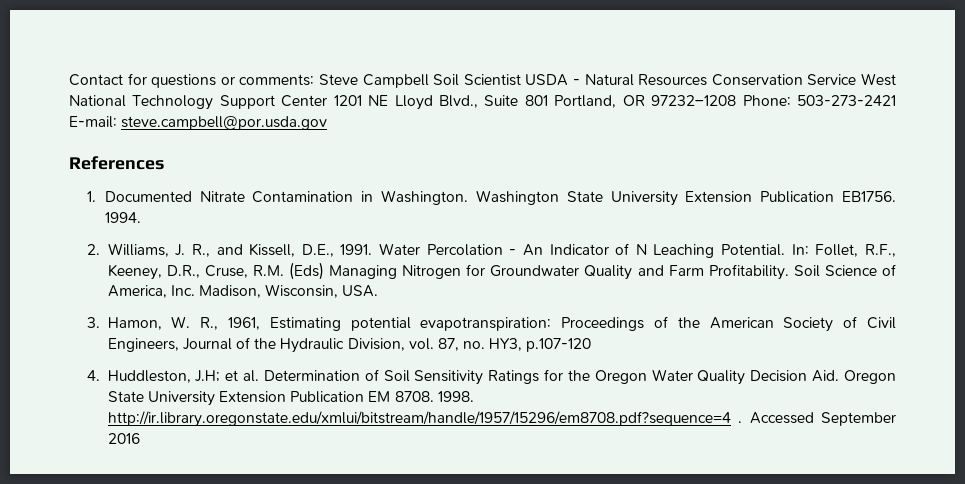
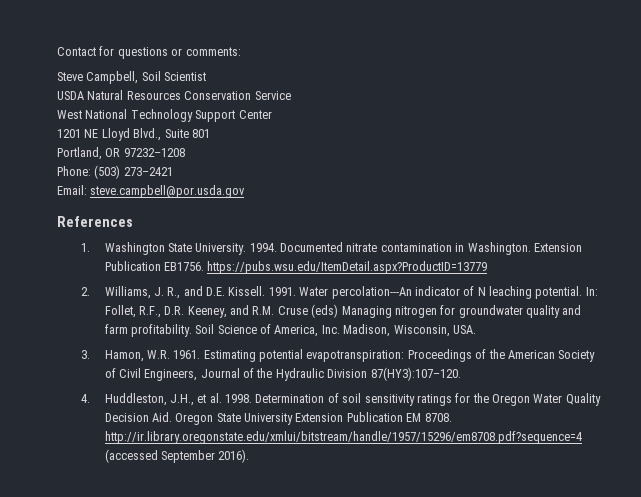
- Contact for questions or comments: Steve Campbell Soil Scientist USDA - Natural Resources Conservation Service West National Technology Support Center 1201 NE Lloyd Blvd., Suite 801 Portland, OR 97232–1208 Phone: 503-273-2421 E-mail: steve.campbell@por.usda.gov
+ Contact for questions or comments:
+ Steve Campbell, Soil Scientist
+ USDA Natural Resources Conservation Service
+ West National Technology Support Center
+ 1201 NE Lloyd Blvd., Suite 801
+ Portland, OR 97232–1208
+ Phone: (503) 273–2421
+ Email: steve.campbell@por.usda.gov
- 1. Documented Nitrate Contamination in Washington. Washington State University Extension Publication EB1756. 1994.
+ 1. Washington State University. 1994. Documented nitrate contamination in Washington. Extension Publication EB1756. https://pubs.wsu.edu/ItemDetail.aspx?ProductID=13779
- 2. Williams, J. R., and Kissell, D.E., 1991. Water Percolation - An Indicator of N Leaching Potential. In: Follet, R.F., Keeney, D.R., Cruse, R.M. (Eds) Managing Nitrogen for Groundwater Quality and Farm Profitability.
+ 2. Williams, J. R., and D.E. Kissell. 1991. Water percolation---An indicator of N leaching potential. In: Follet, R.F., D.R. Keeney, and R.M. Cruse (eds) Managing nitrogen for groundwater quality and farm profitability.
- 3. Hamon, W. R., 1961, Estimating potential evapotranspiration: Proceedings of the American Society of Civil Engineers, Journal of the Hydraulic Division, vol. 87, no. HY3, p.107-120
+ 3. Hamon, W.R. 1961. Estimating potential evapotranspiration: Proceedings of the American Society of Civil Engineers, Journal of the Hydraulic Division 87(HY3):107–120.
- 4. Huddleston, J.H; et al. Determination of Soil Sensitivity Ratings for the Oregon Water Quality Decision Aid. Oregon State University Extension Publication EM 8708. 1998. http://ir.library.oregonstate.edu/xmlui/bitstream/handle/1957/15296/em8708.pdf?sequence=4 . Accessed September 2016
+ 4. Huddleston, J.H., et al. 1998. Determination of soil sensitivity ratings for the Oregon Water Quality Decision Aid. Oregon State University Extension Publication EM 8708. http://ir.library.oregonstate.edu/xmlui/bitstream/handle/1957/15296/em8708.pdf?sequence=4 (accessed September 2016).

